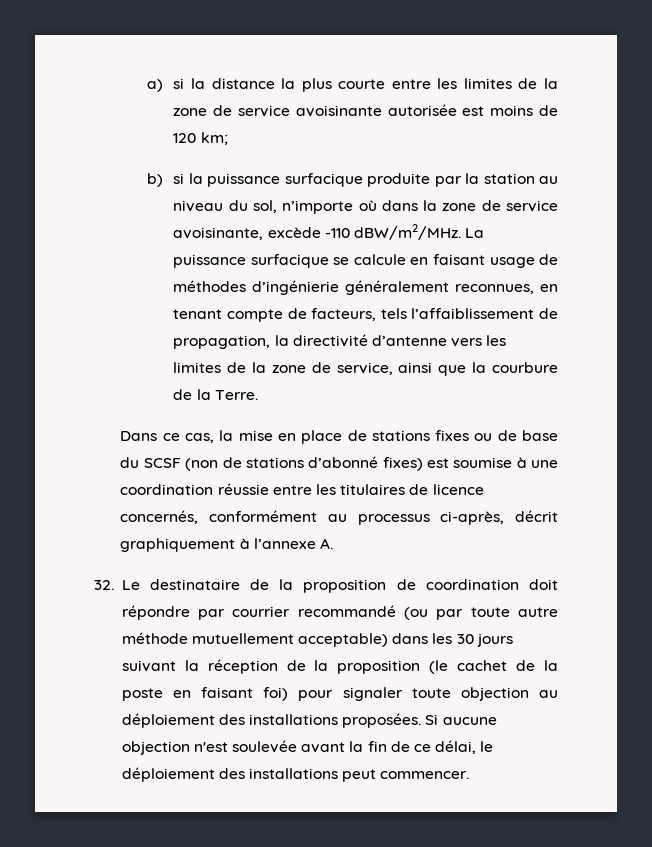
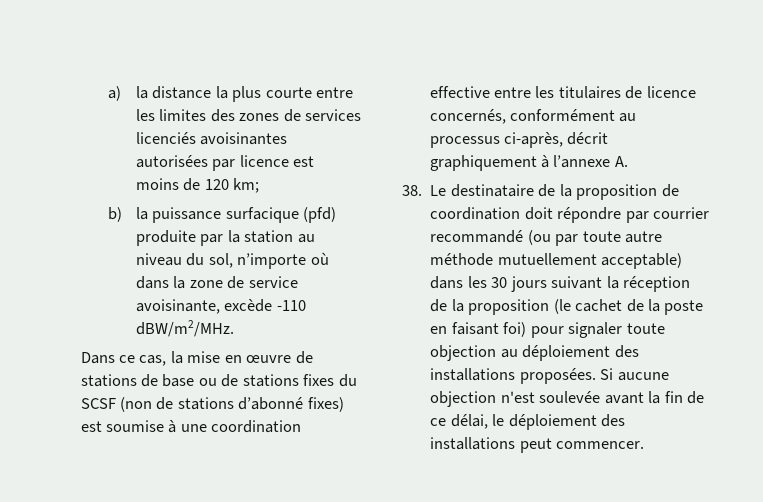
- a) si la distance la plus courte entre les limites de la zone de service avoisinante autorisée est moins de 120 km;
+ a) la distance la plus courte entre les limites des zones de services licenciés avoisinantes autorisées par licence est moins de 120 km;
- b) si la puissance surfacique produite par la station au niveau du sol, n’importe où dans la zone de service avoisinante, excède -110 dBW/m2/MHz. La puissance surfacique se calcule en faisant usage de méthodes d’ingénierie généralement reconnues, en tenant compte de facteurs, tels l’affaiblissement de propagation, la directivité d’antenne vers les limites de la zone de service, ainsi que la courbure de la Terre.
+ b) la puissance surfacique (pfd) produite par la station au niveau du sol, n’importe où dans la zone de service avoisinante, excède -110 dBW/m2/MHz.
- Dans ce cas, la mise en place de stations fixes ou de base du SCSF (non de stations d’abonné fixes) est soumise à une coordination réussie entre les titulaires de licence concernés, conformément au processus ci-après, décrit graphiquement à l’annexe A.
+ Dans ce cas, la mise en œuvre de stations de base ou de stations fixes du SCSF (non de stations d’abonné fixes) est soumise à une coordination effective entre les titulaires de licence concernés, conformément au processus ci-après, décrit graphiquement à l’annexe A.
- 32. Le destinataire de la proposition de coordination doit répondre par courrier recommandé (ou par toute autre méthode mutuellement acceptable) dans les 30 jours suivant la réception de la proposition (le cachet de la poste en faisant foi) pour signaler toute objection au déploiement des installations proposées.
+ 38. Le destinataire de la proposition de coordination doit répondre par courrier recommandé (ou par toute autre méthode mutuellement acceptable) dans les 30 jours suivant la réception de la proposition (le cachet de la poste en faisant foi) pour signaler toute objection au déploiement des installations proposées.

